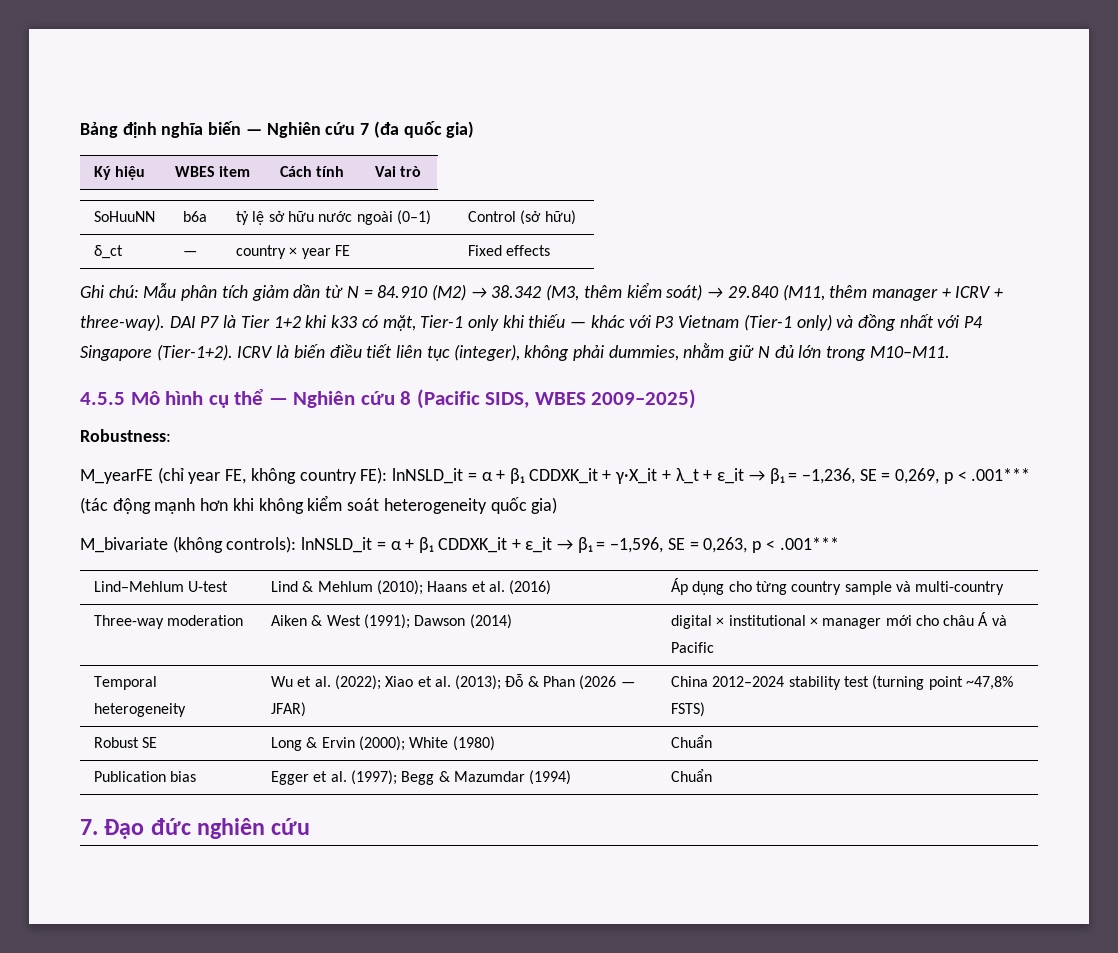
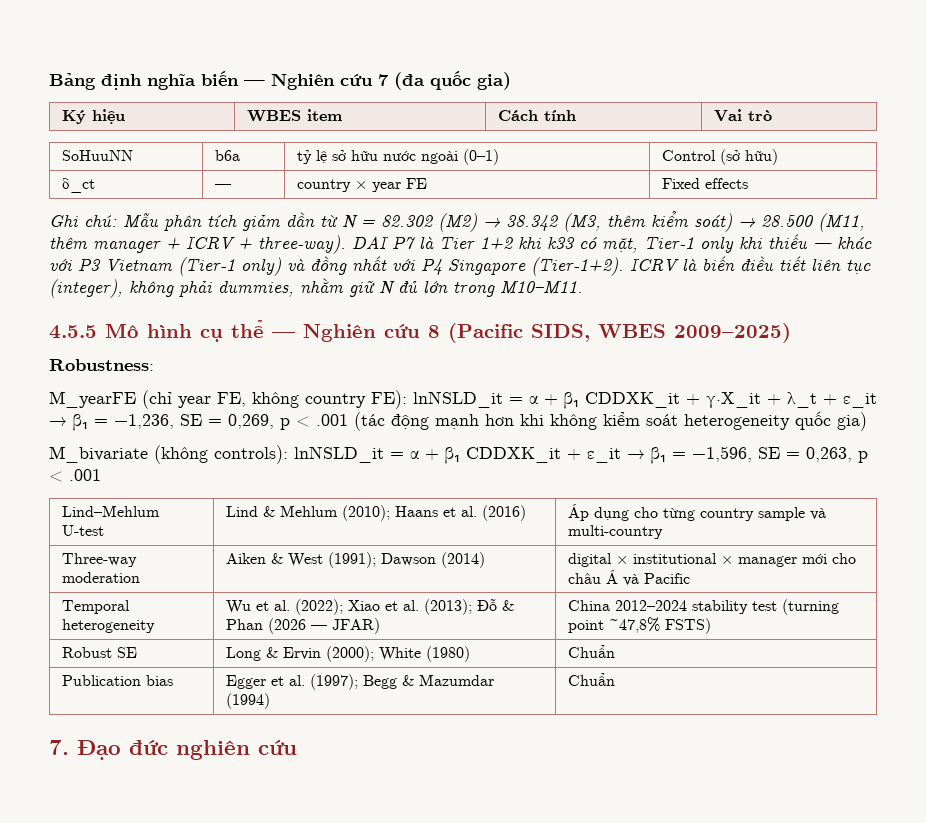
- Ghi chú: Mẫu phân tích giảm dần từ N = 84.910 (M2) → 38.342 (M3, thêm kiểm soát) → 29.840 (M11, thêm manager + ICRV + three-way).
+ Ghi chú: Mẫu phân tích giảm dần từ N = 82.302 (M2) → 38.342 (M3, thêm kiểm soát) → 28.500 (M11, thêm manager + ICRV + three-way).
- M_yearFE (chỉ year FE, không country FE): lnNSLD_it = α + β₁ CDDXK_it + γ·X_it + λ_t + ε_it → β₁ = −1,236, SE = 0,269, p < .001*** (tác động mạnh hơn khi không kiểm soát heterogeneity quốc gia)
+ M_yearFE (chỉ year FE, không country FE): lnNSLD_it = α + β₁ CDDXK_it + γ·X_it + λ_t + ε_it → β₁ = −1,236, SE = 0,269, p < .001 (tác động mạnh hơn khi không kiểm soát heterogeneity quốc gia)
- M_bivariate (không controls): lnNSLD_it = α + β₁ CDDXK_it + ε_it → β₁ = −1,596, SE = 0,263, p < .001***
+ M_bivariate (không controls): lnNSLD_it = α + β₁ CDDXK_it + ε_it → β₁ = −1,596, SE = 0,263, p < .001

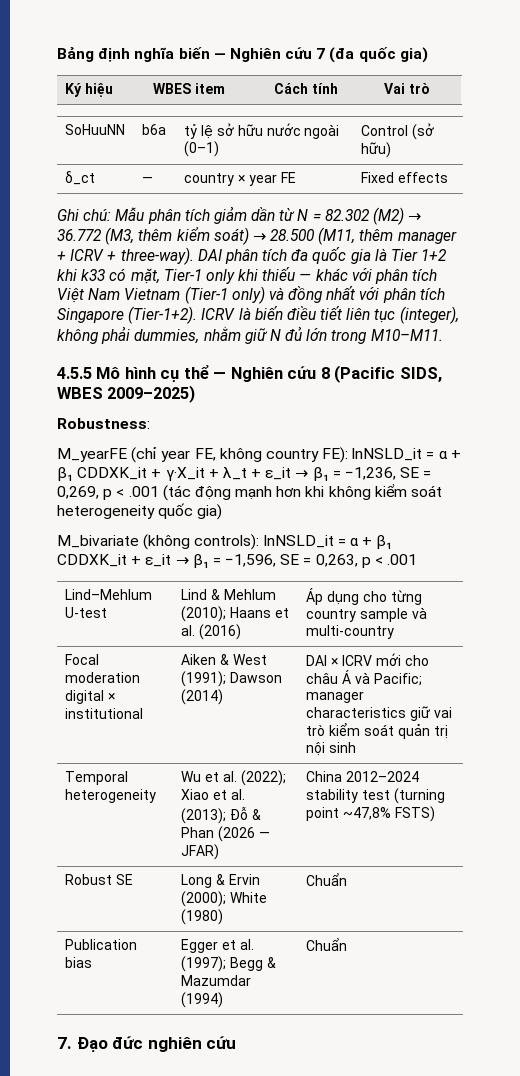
- Ghi chú: Mẫu phân tích giảm dần từ N = 82.302 (M2) → 38.342 (M3, thêm kiểm soát) → 28.500 (M11, thêm manager + ICRV + three-way).
+ Ghi chú: Mẫu phân tích giảm dần từ N = 82.302 (M2) → 36.772 (M3, thêm kiểm soát) → 28.500 (M11, thêm manager + ICRV + three-way).
- DAI P7 là Tier 1+2 khi k33 có mặt, Tier-1 only khi thiếu — khác với P3 Vietnam (Tier-1 only) và đồng nhất với P4 Singapore (Tier-1+2).
+ DAI phân tích đa quốc gia là Tier 1+2 khi k33 có mặt, Tier-1 only khi thiếu — khác với phân tích Việt Nam Vietnam (Tier-1 only) và đồng nhất với phân tích Singapore (Tier-1+2).
- Three-way moderation | Aiken & West (1991); Dawson (2014) | digital × institutional × manager mới cho châu Á và Pacific
+ Focal moderation digital × institutional | Aiken & West (1991); Dawson (2014) | DAI × ICRV mới cho châu Á và Pacific; manager characteristics giữ vai trò kiểm soát quản trị nội sinh

